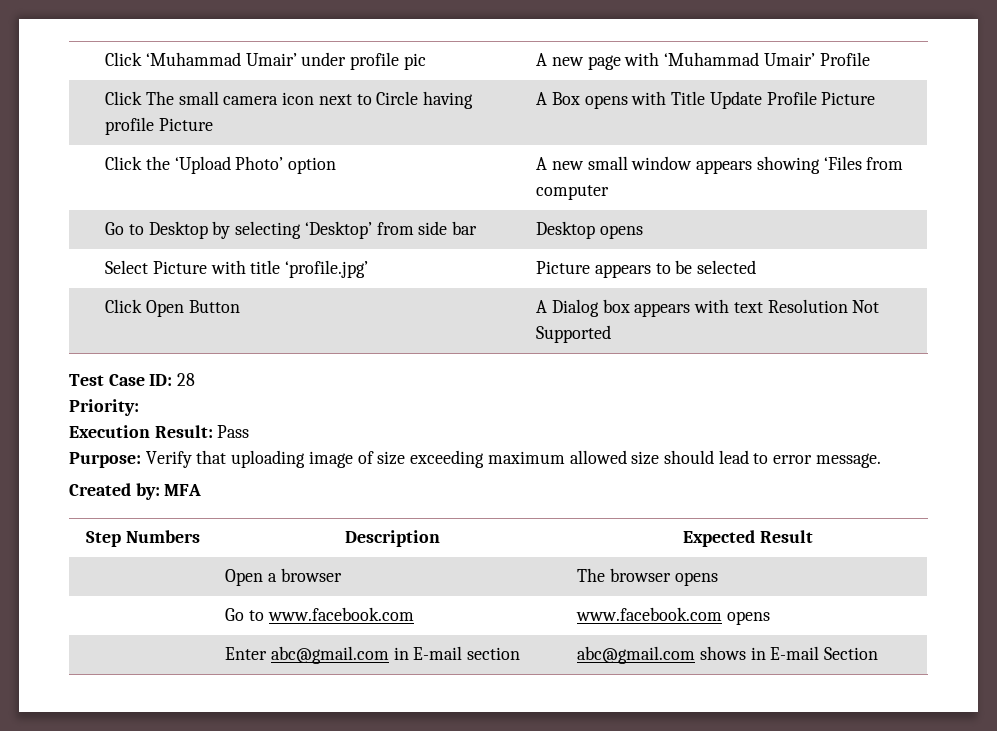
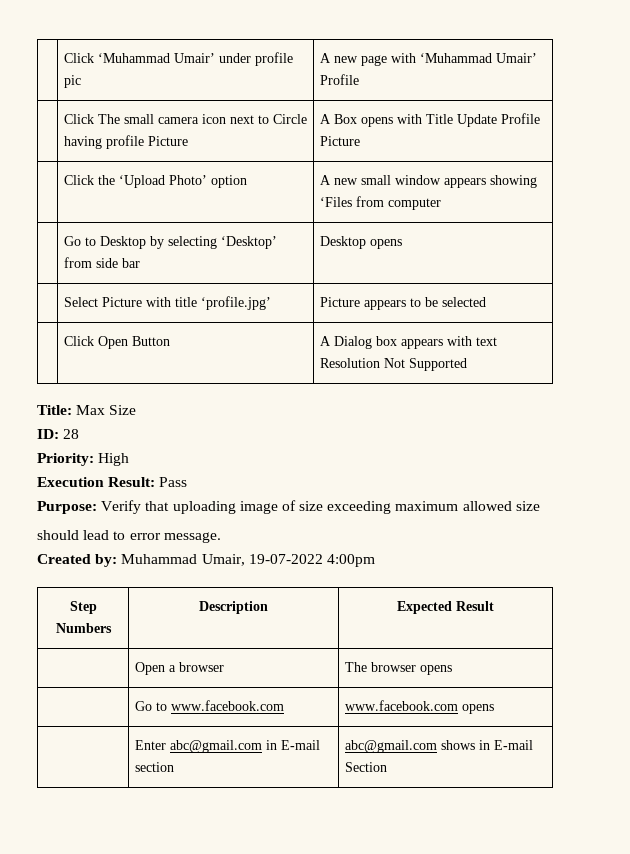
- Test Case ID: 28
+ Title: Max Size
+ ID: 28
- Priority:
+ Priority: High
- Purpose: Verify that uploading image of size exceeding maximum allowed size should lead to error message.
+ Purpose: Verify that uploading image of size exceeding maximum allowed size
+ should lead to error message.
- Created by: MFA
+ Created by: Muhammad Umair, 19-07-2022 4:00pm

